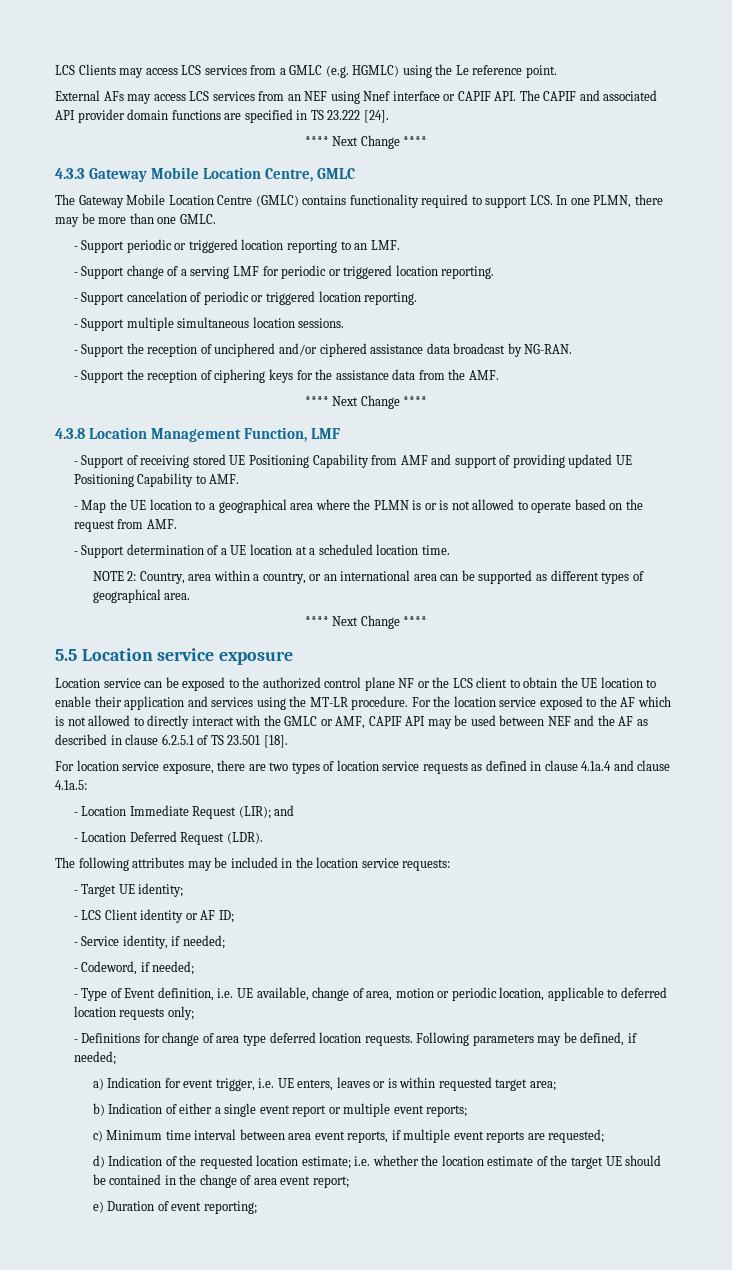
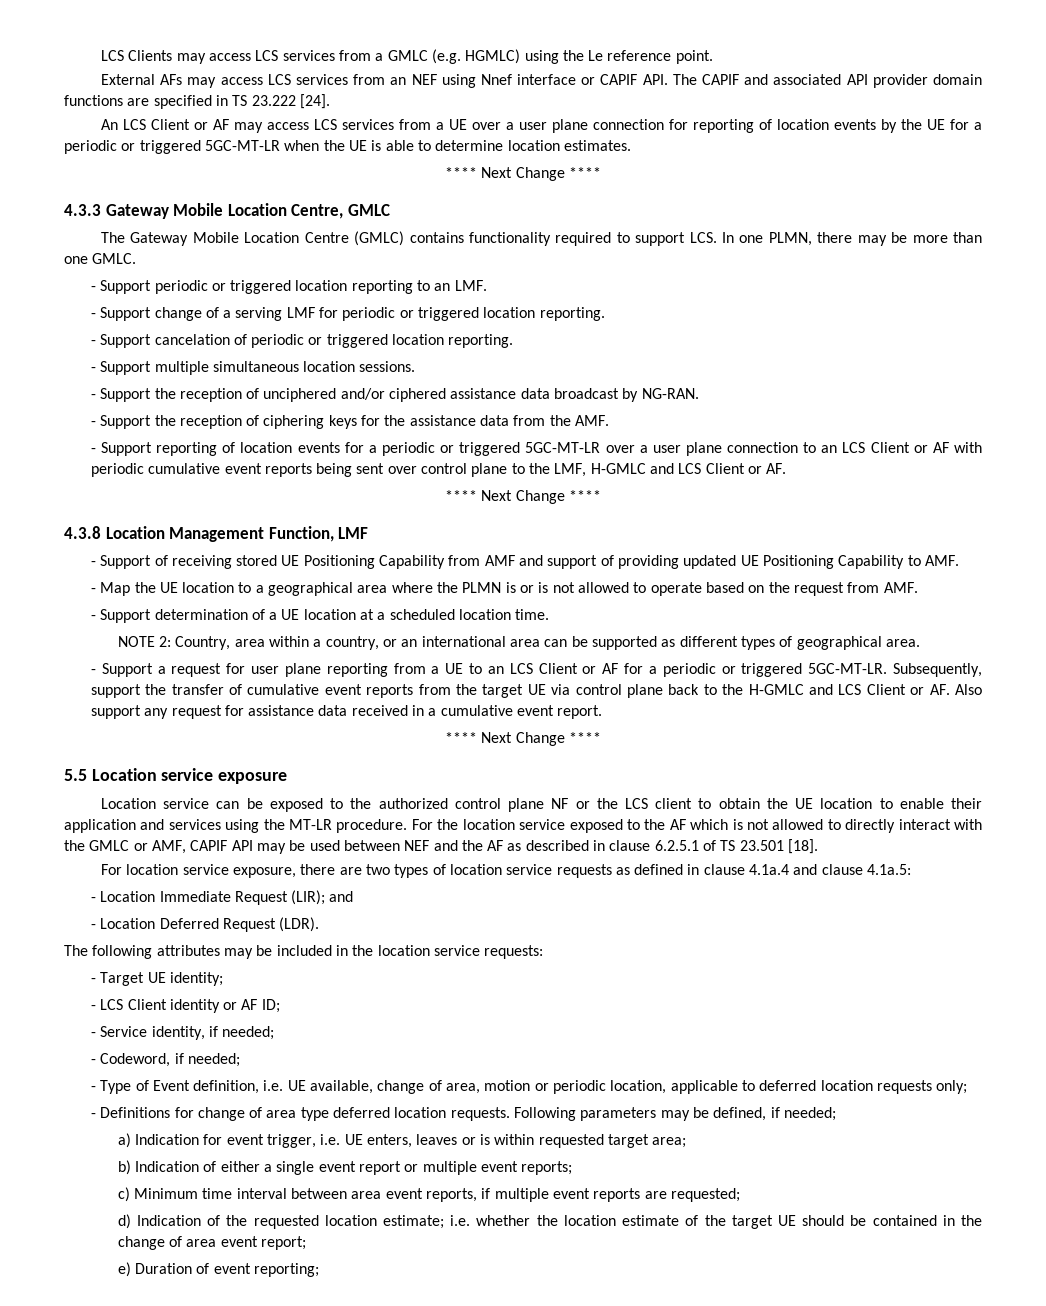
+ An LCS Client or AF may access LCS services from a UE over a user plane connection for reporting of location events by the UE for a periodic or triggered 5GC-MT-LR when the UE is able to determine location estimates.
+ - Support reporting of location events for a periodic or triggered 5GC-MT-LR over a user plane connection to an LCS Client or AF with periodic cumulative event reports being sent over control plane to the LMF, H-GMLC and LCS Client or AF.
+ - Support a request for user plane reporting from a UE to an LCS Client or AF for a periodic or triggered 5GC-MT-LR. Subsequently, support the transfer of cumulative event reports from the target UE via control plane back to the H-GMLC and LCS Client or AF. Also support any request for assistance data received in a cumulative event report.

